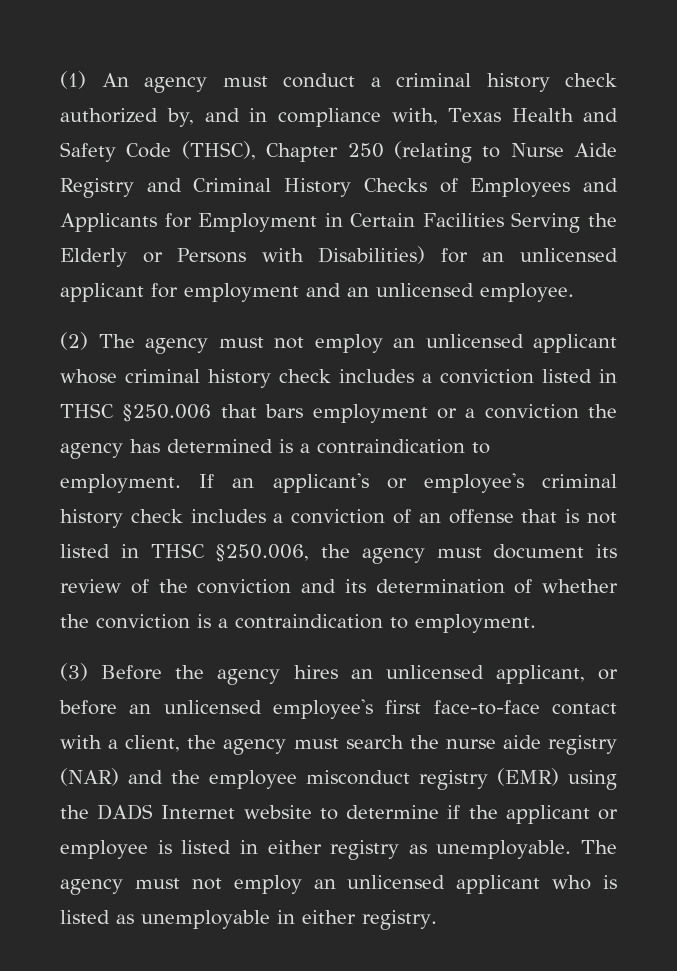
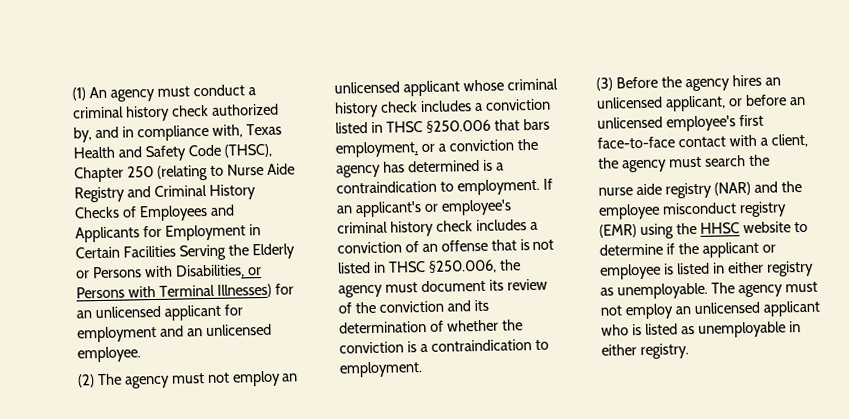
- (1) An agency must conduct a criminal history check authorized by, and in compliance with, Texas Health and Safety Code (THSC), Chapter 250 (relating to Nurse Aide Registry and Criminal History Checks of Employees and Applicants for Employment in Certain Facilities Serving the Elderly or Persons with Disabilities) for an unlicensed applicant for employment and an unlicensed employee.
+ (1) An agency must conduct a criminal history check authorized by, and in compliance with, Texas Health and Safety Code (THSC), Chapter 250 (relating to Nurse Aide Registry and Criminal History Checks of Employees and Applicants for Employment in Certain Facilities Serving the Elderly or Persons with Disabilities, or Persons with Terminal Illnesses) for an unlicensed applicant for employment and an unlicensed employee.
- (2) The agency must not employ an unlicensed applicant whose criminal history check includes a conviction listed in THSC §250.006 that bars employment or a conviction the agency has determined is a contraindication to employment.
+ (2) The agency must not employ an unlicensed applicant whose criminal history check includes a conviction listed in THSC §250.006 that bars employment, or a conviction the agency has determined is a contraindication to employment.
- (3) Before the agency hires an unlicensed applicant, or before an unlicensed employee's first face-to-face contact with a client, the agency must search the nurse aide registry (NAR) and the employee misconduct registry (EMR) using the DADS Internet website to determine if the applicant or employee is listed in either registry as unemployable.
+ (3) Before the agency hires an unlicensed applicant, or before an unlicensed employee's first face-to-face contact with a client, the agency must search the
+ nurse aide registry (NAR) and the employee misconduct registry (EMR) using the HHSC website to determine if the applicant or employee is listed in either registry as unemployable.

